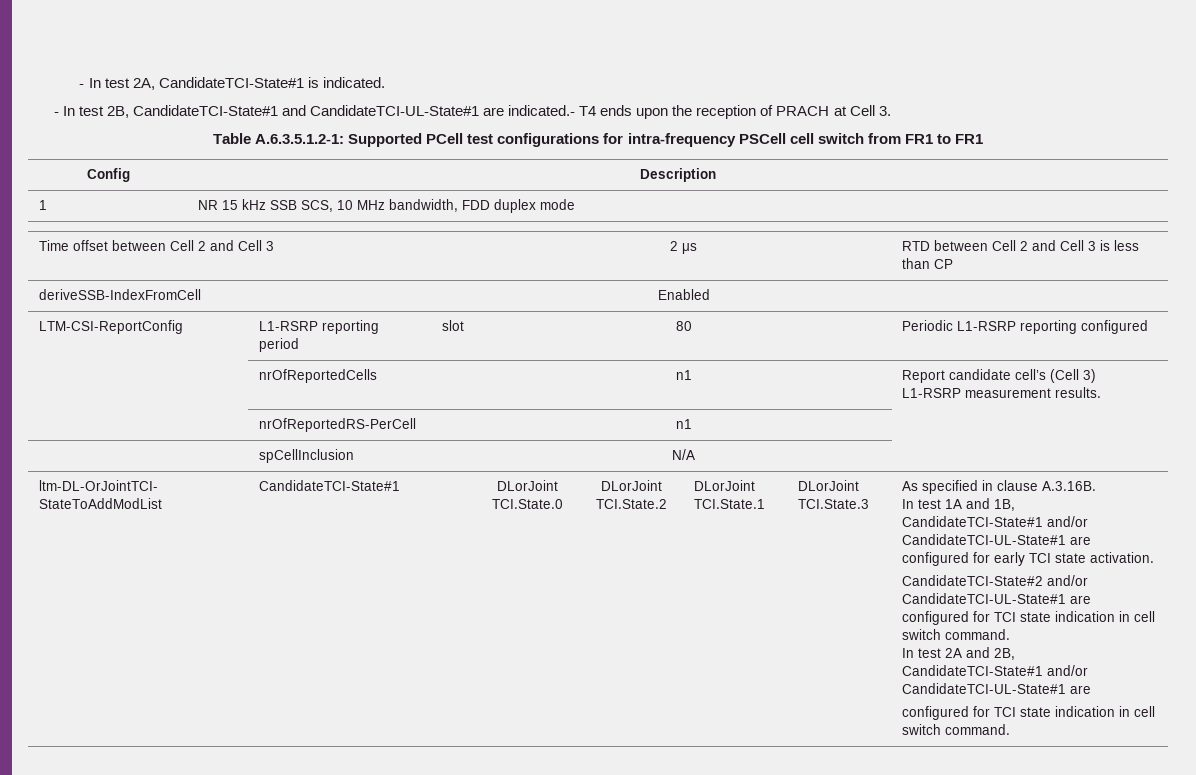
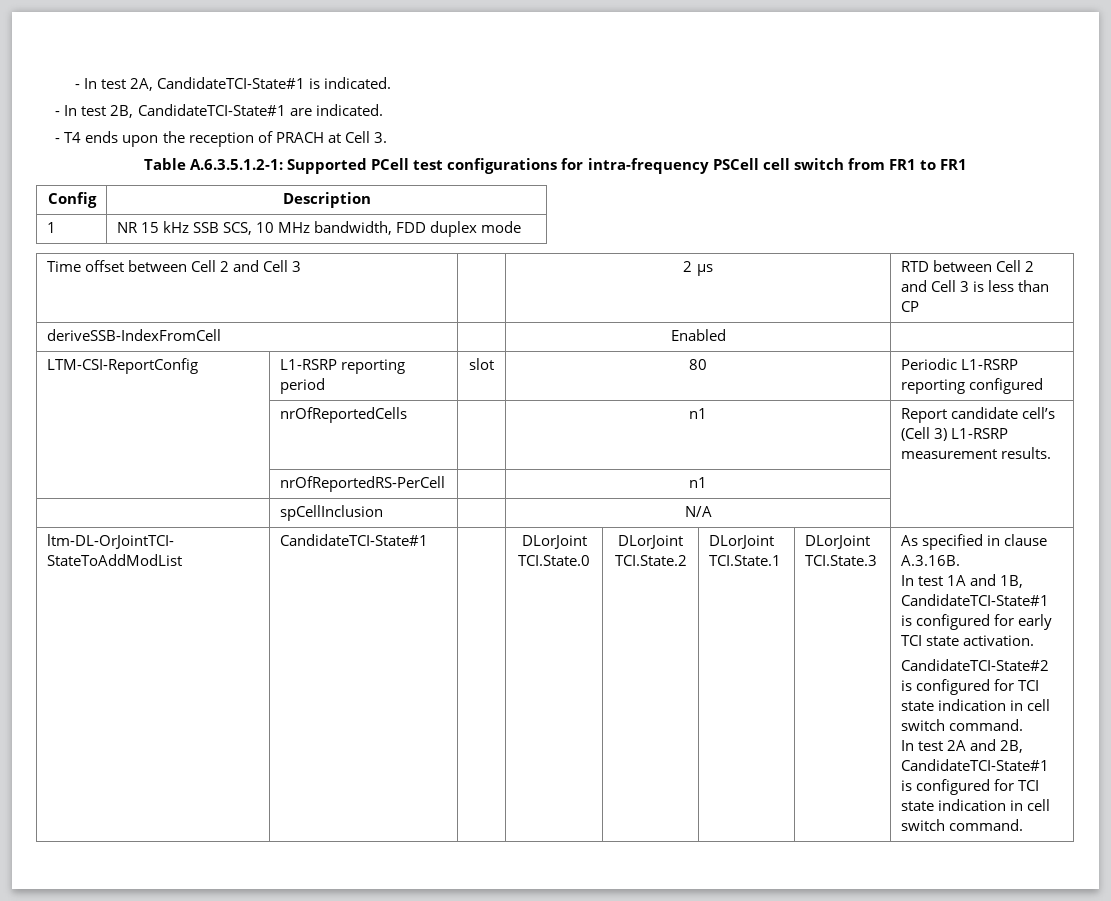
- - In test 2B, CandidateTCI-State#1 and CandidateTCI-UL-State#1 are indicated.- T4 ends upon the reception of PRACH at Cell 3.
+ - In test 2B, CandidateTCI-State#1 are indicated.
+ - T4 ends upon the reception of PRACH at Cell 3.
- In test 1A and 1B, CandidateTCI-State#1 and/or CandidateTCI-UL-State#1 are configured for early TCI state activation.
+ In test 1A and 1B, CandidateTCI-State#1 is configured for early TCI state activation.
- CandidateTCI-State#2 and/or CandidateTCI-UL-State#1 are configured for TCI state indication in cell switch command.
+ CandidateTCI-State#2 is configured for TCI state indication in cell switch command.
- In test 2A and 2B, CandidateTCI-State#1 and/or CandidateTCI-UL-State#1 are
- configured for TCI state indication in cell switch command.
+ In test 2A and 2B, CandidateTCI-State#1 is configured for TCI state indication in cell switch command.

